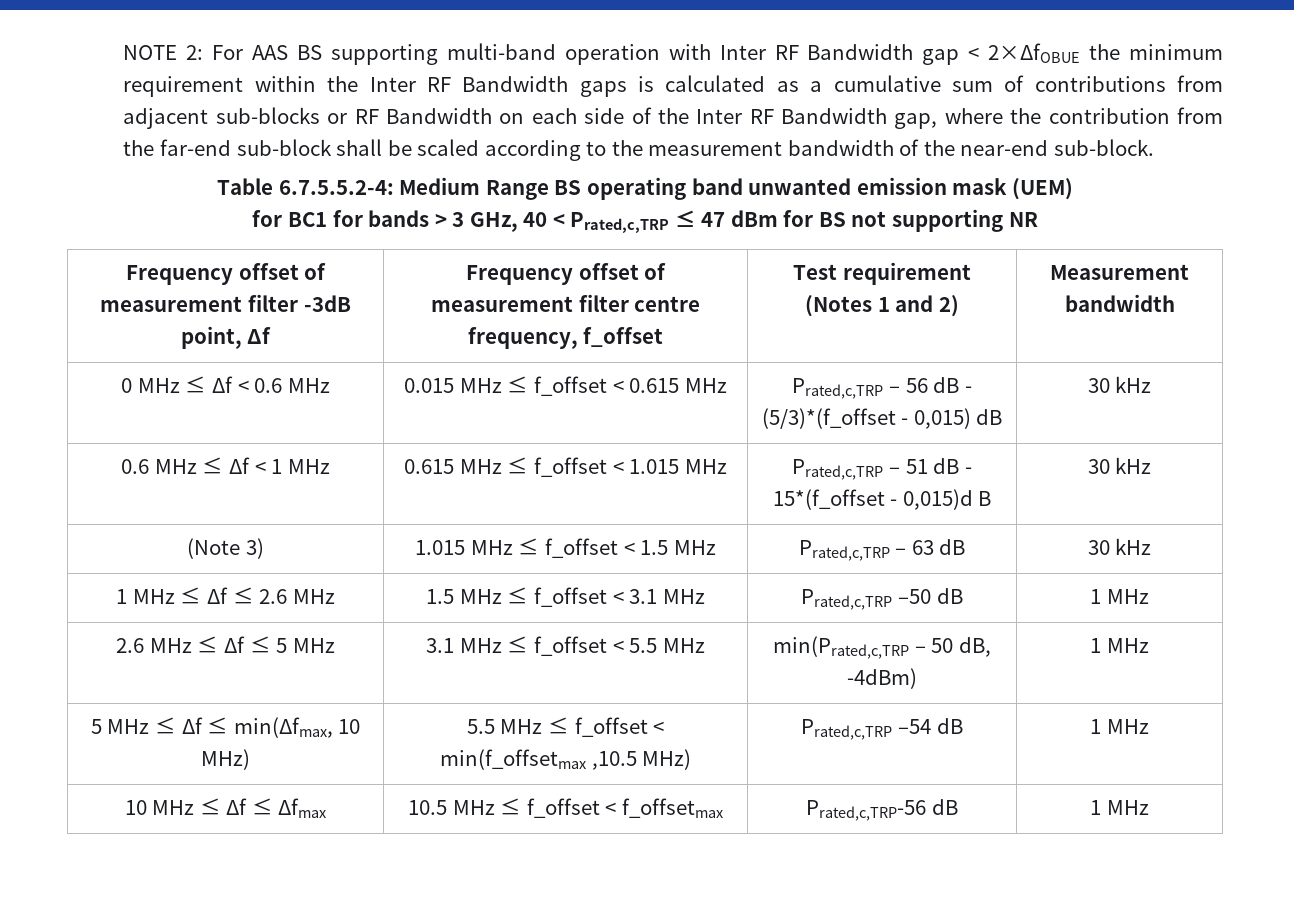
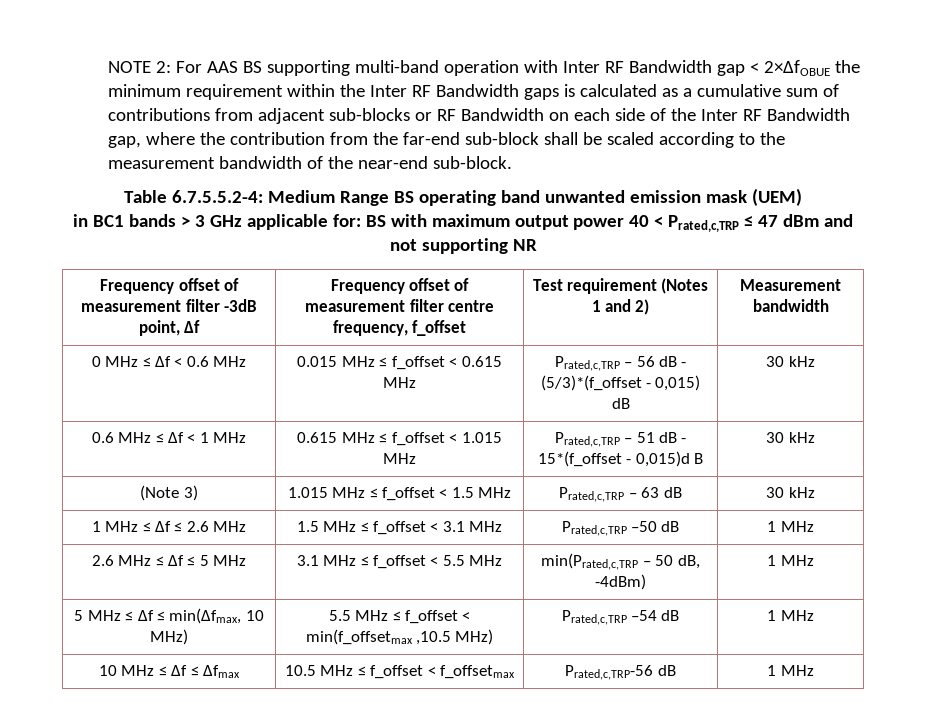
- for BC1 for bands > 3 GHz, 40 < Prated,c,TRP ≤ 47 dBm for BS not supporting NR
+ in BC1 bands > 3 GHz applicable for: BS with maximum output power 40 < Prated,c,TRP ≤ 47 dBm and not supporting NR

